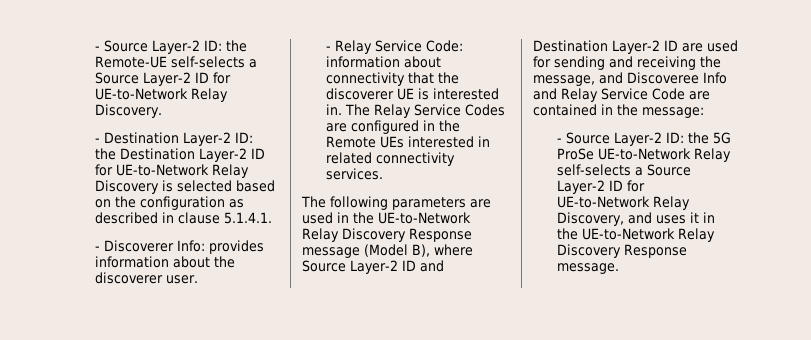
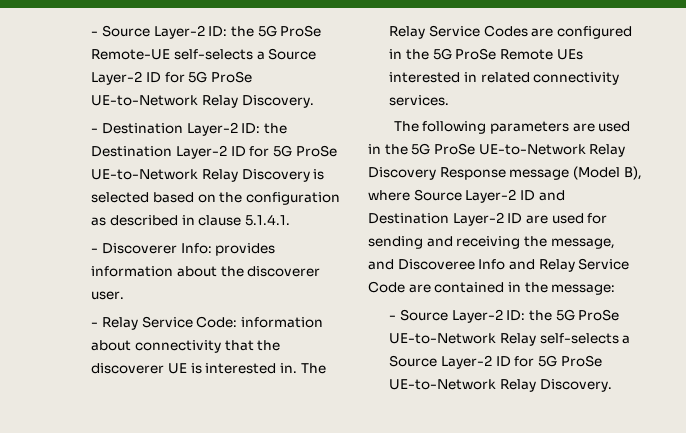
- - Source Layer-2 ID: the Remote-UE self-selects a Source Layer-2 ID for UE-to-Network Relay Discovery.
+ - Source Layer-2 ID: the 5G ProSe Remote-UE self-selects a Source Layer-2 ID for 5G ProSe UE-to-Network Relay Discovery.
- - Destination Layer-2 ID: the Destination Layer-2 ID for UE-to-Network Relay Discovery is selected based on the configuration as described in clause 5.1.4.1.
+ - Destination Layer-2 ID: the Destination Layer-2 ID for 5G ProSe UE-to-Network Relay Discovery is selected based on the configuration as described in clause 5.1.4.1.
- The Relay Service Codes are configured in the Remote UEs interested in related connectivity services.
+ The Relay Service Codes are configured in the 5G ProSe Remote UEs interested in related connectivity services.
- The following parameters are used in the UE-to-Network Relay Discovery Response message (Model B), where Source Layer-2 ID and Destination Layer-2 ID are used for sending and receiving the message, and Discoveree Info and Relay Service Code are contained in the message:
+ The following parameters are used in the 5G ProSe UE-to-Network Relay Discovery Response message (Model B), where Source Layer-2 ID and Destination Layer-2 ID are used for sending and receiving the message, and Discoveree Info and Relay Service Code are contained in the message:
- - Source Layer-2 ID: the 5G ProSe UE-to-Network Relay self-selects a Source Layer-2 ID for UE-to-Network Relay Discovery, and uses it in the UE-to-Network Relay Discovery Response message.
+ - Source Layer-2 ID: the 5G ProSe UE-to-Network Relay self-selects a Source Layer-2 ID for 5G ProSe UE-to-Network Relay Discovery.

